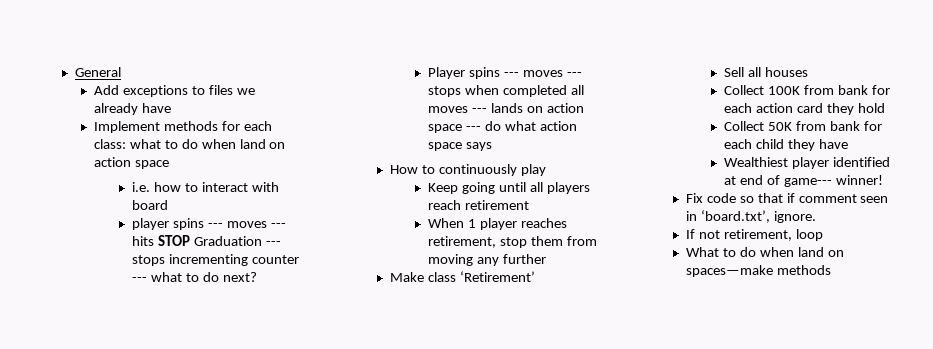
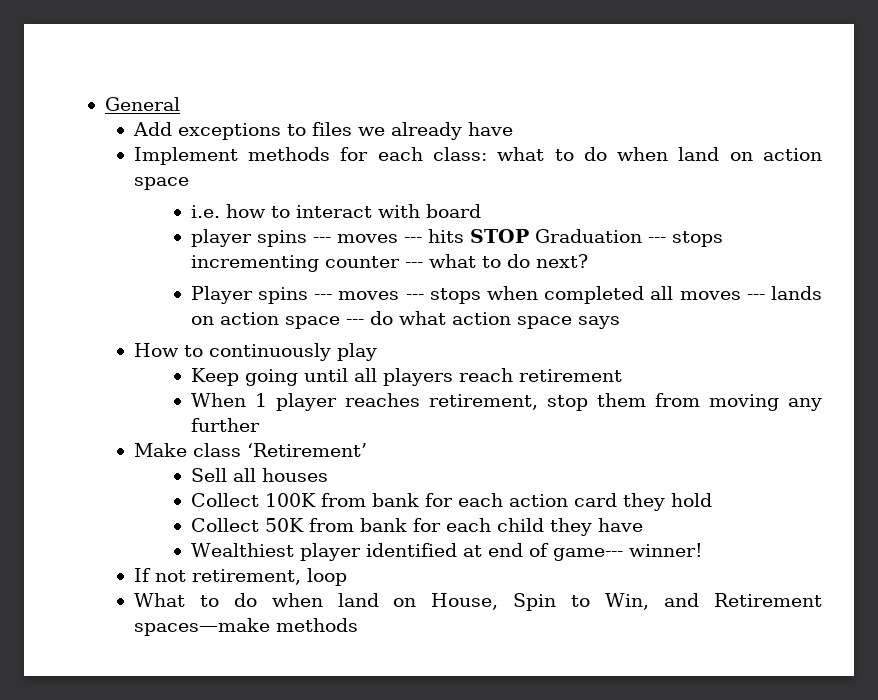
- Fix code so that if comment seen in ‘board.txt’, ignore.
- What to do when land on spaces—make methods
+ What to do when land on House, Spin to Win, and Retirement spaces—make methods

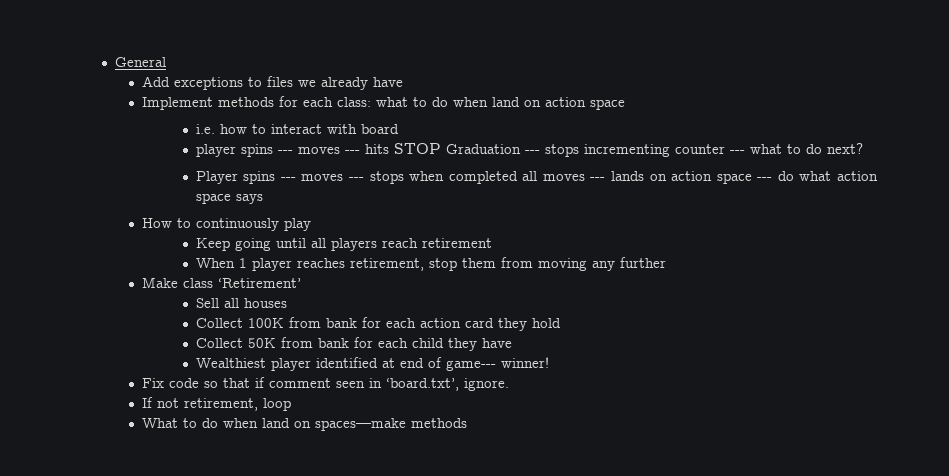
+ Fix code so that if comment seen in ‘board.txt’, ignore.
- What to do when land on House, Spin to Win, and Retirement spaces—make methods
+ What to do when land on spaces—make methods

